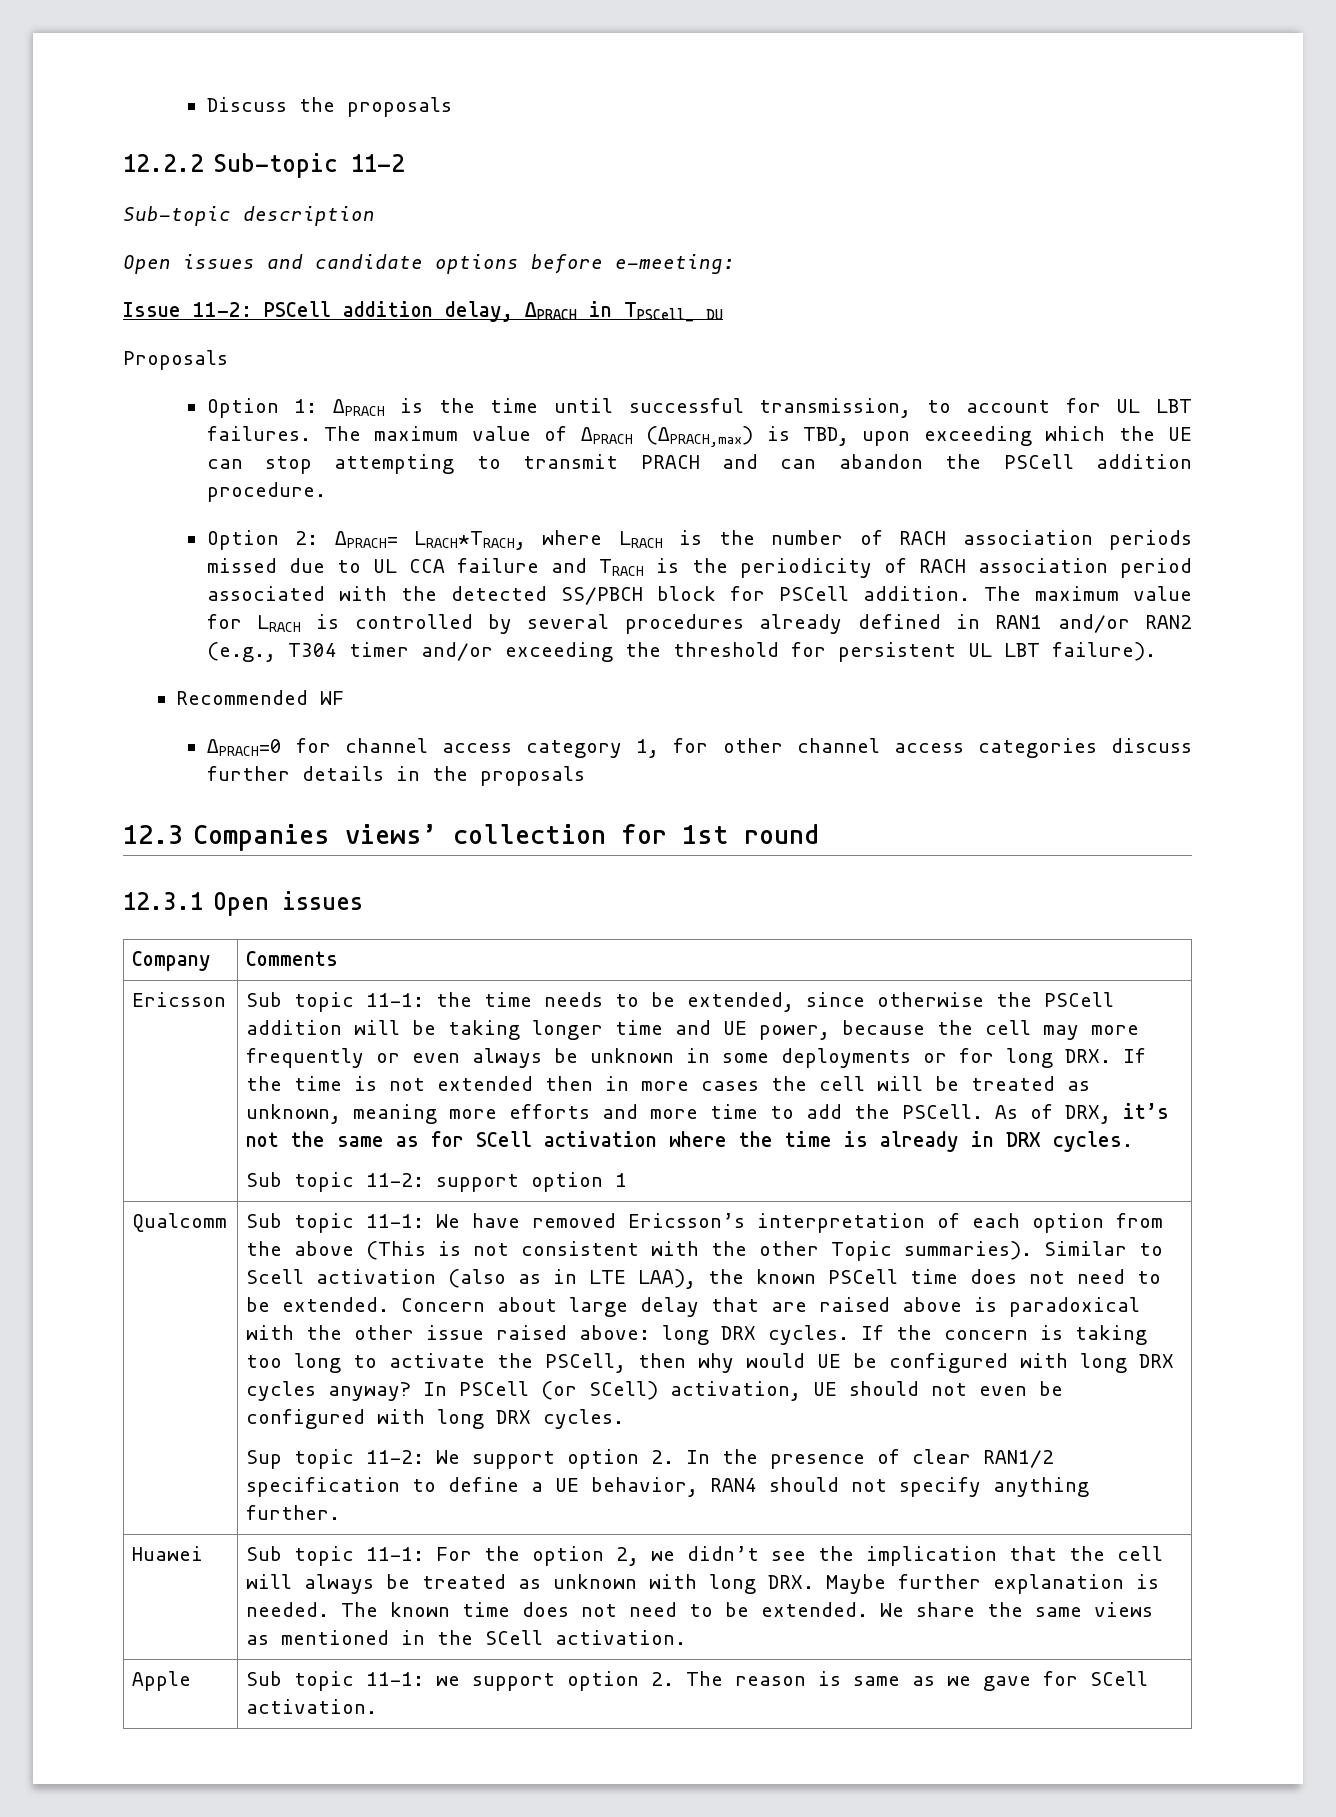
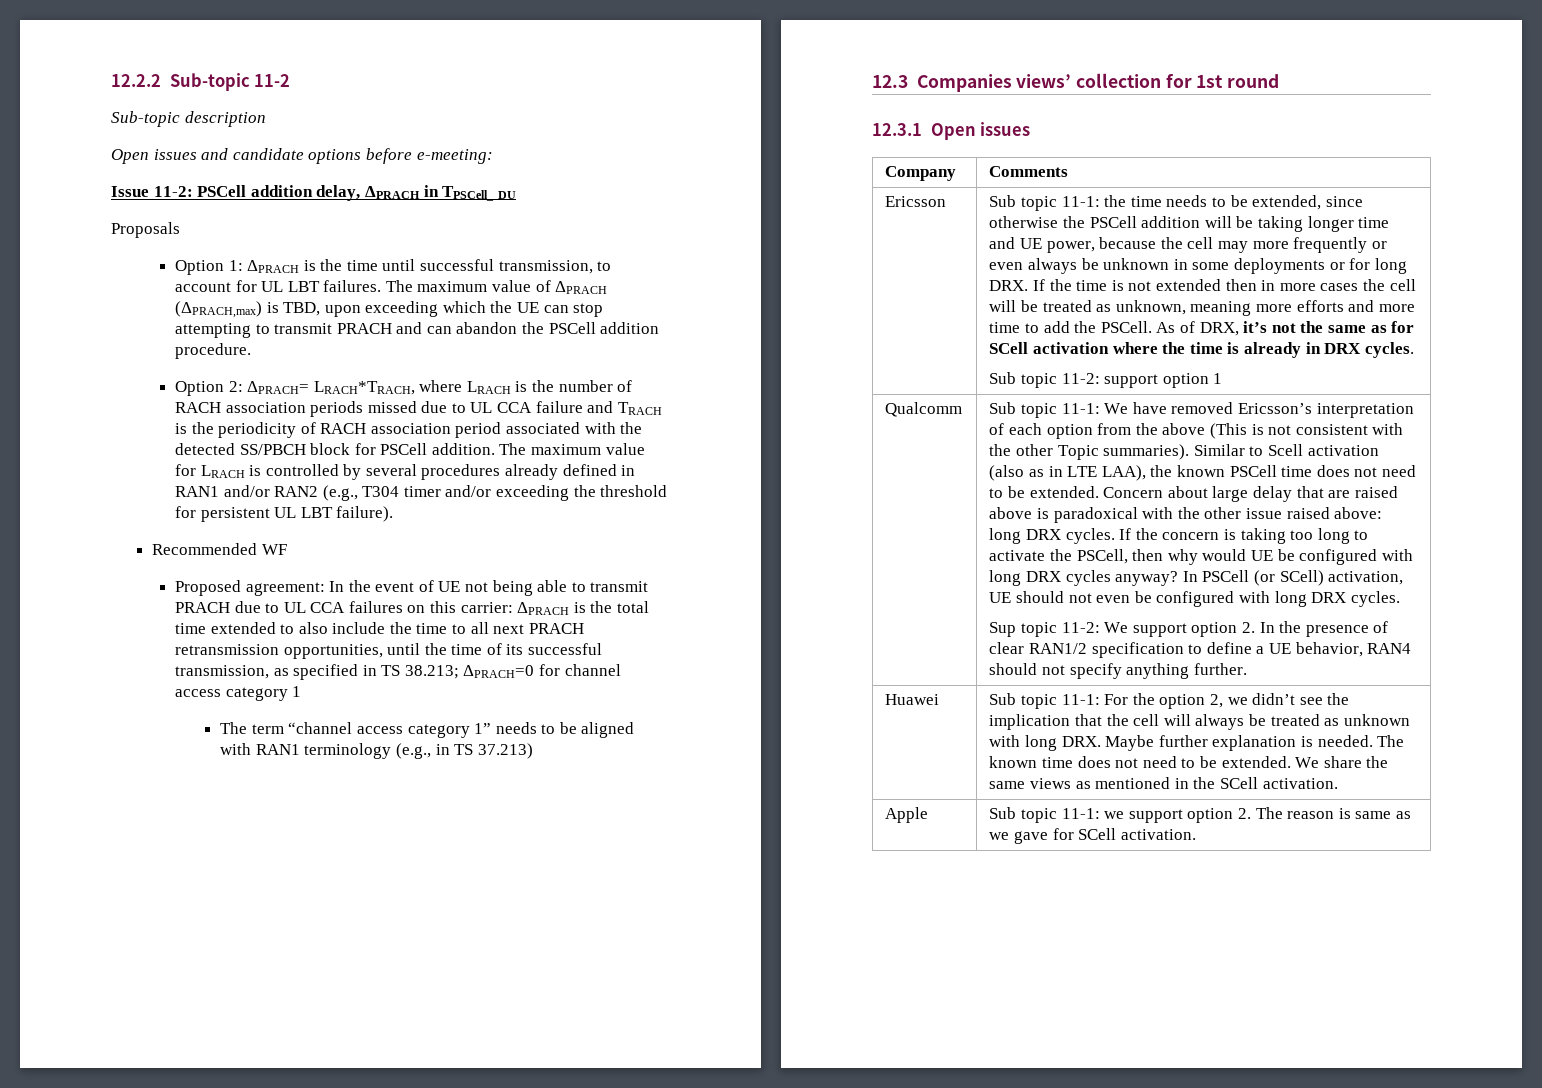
- Discuss the proposals
- ΔPRACH=0 for channel access category 1, for other channel access categories discuss further details in the proposals
+ Proposed agreement: In the event of UE not being able to transmit PRACH due to UL CCA failures on this carrier: ΔPRACH is the total time extended to also include the time to all next PRACH retransmission opportunities, until the time of its successful transmission, as specified in TS 38.213; ΔPRACH=0 for channel access category 1
+ The term “channel access category 1” needs to be aligned with RAN1 terminology (e.g., in TS 37.213)

